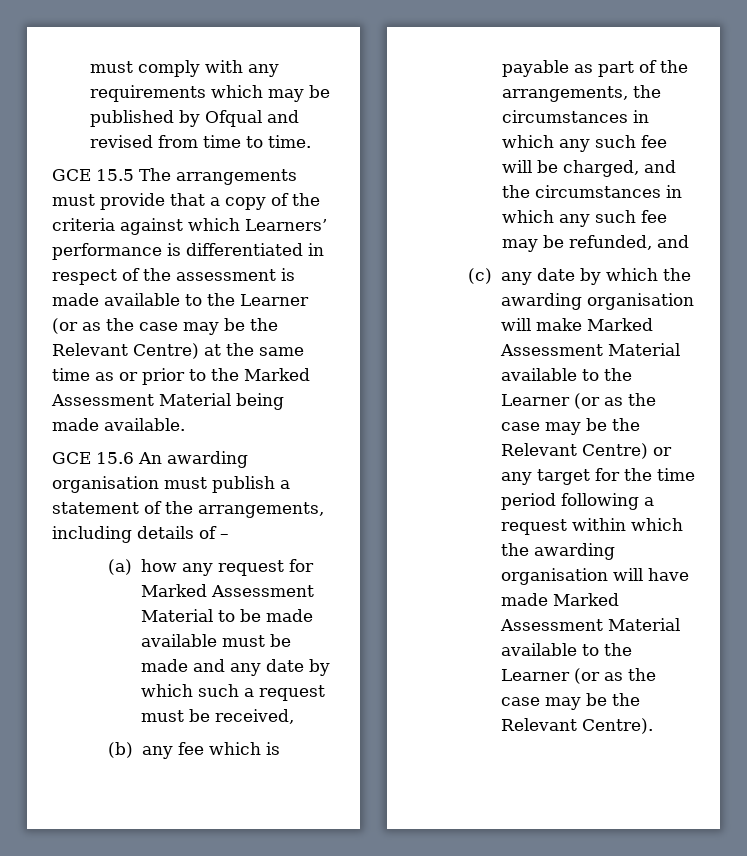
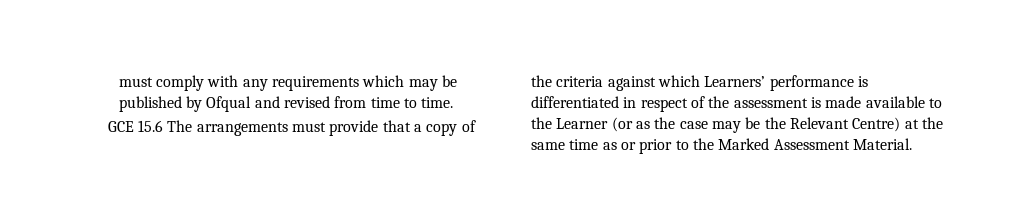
- GCE 15.5 The arrangements must provide that a copy of the criteria against which Learners’ performance is differentiated in respect of the assessment is made available to the Learner (or as the case may be the Relevant Centre) at the same time as or prior to the Marked Assessment Material being made available.
- GCE 15.6 An awarding organisation must publish a statement of the arrangements, including details of –
- (a) how any request for Marked Assessment Material to be made available must be made and any date by which such a request must be received,
- (b) any fee which is payable as part of the arrangements, the circumstances in which any such fee will be charged, and the circumstances in which any such fee may be refunded, and
- (c) any date by which the awarding organisation will make Marked Assessment Material available to the Learner (or as the case may be the Relevant Centre) or any target for the time period following a request within which the awarding organisation will have made Marked Assessment Material available to the Learner (or as the case may be the Relevant Centre).
+ GCE 15.6 The arrangements must provide that a copy of the criteria against which Learners’ performance is differentiated in respect of the assessment is made available to the Learner (or as the case may be the Relevant Centre) at the same time as or prior to the Marked Assessment Material.

